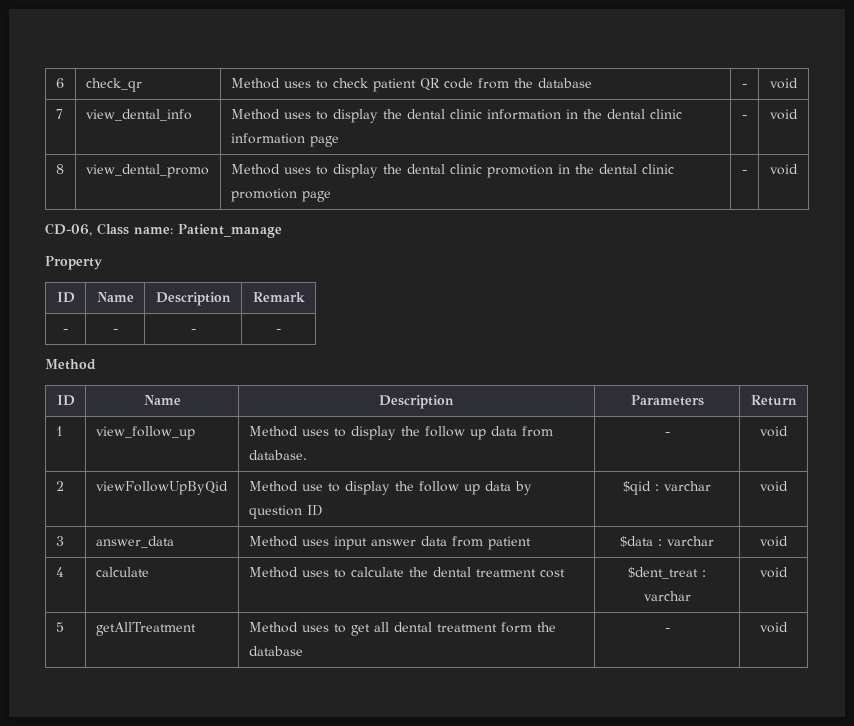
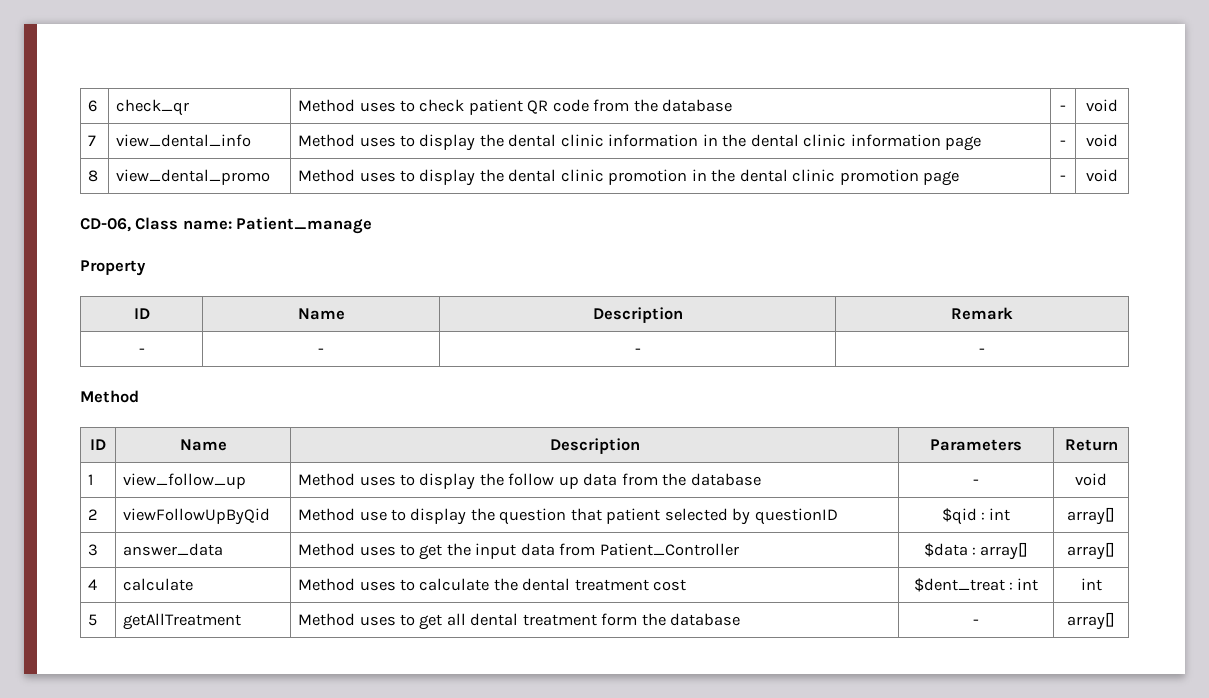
- 1 | view_follow_up | Method uses to display the follow up data from database. | - | void
+ 1 | view_follow_up | Method uses to display the follow up data from the database | - | void
- 2 | viewFollowUpByQid | Method use to display the follow up data by question ID | $qid : varchar | void
+ 2 | viewFollowUpByQid | Method use to display the question that patient selected by questionID | $qid : int | array[]
- 3 | answer_data | Method uses input answer data from patient | $data : varchar | void
+ 3 | answer_data | Method uses to get the input data from Patient_Controller | $data : array[] | array[]
- 4 | calculate | Method uses to calculate the dental treatment cost | $dent_treat : varchar | void
+ 4 | calculate | Method uses to calculate the dental treatment cost | $dent_treat : int | int
- 5 | getAllTreatment | Method uses to get all dental treatment form the database | - | void
+ 5 | getAllTreatment | Method uses to get all dental treatment form the database | - | array[]

